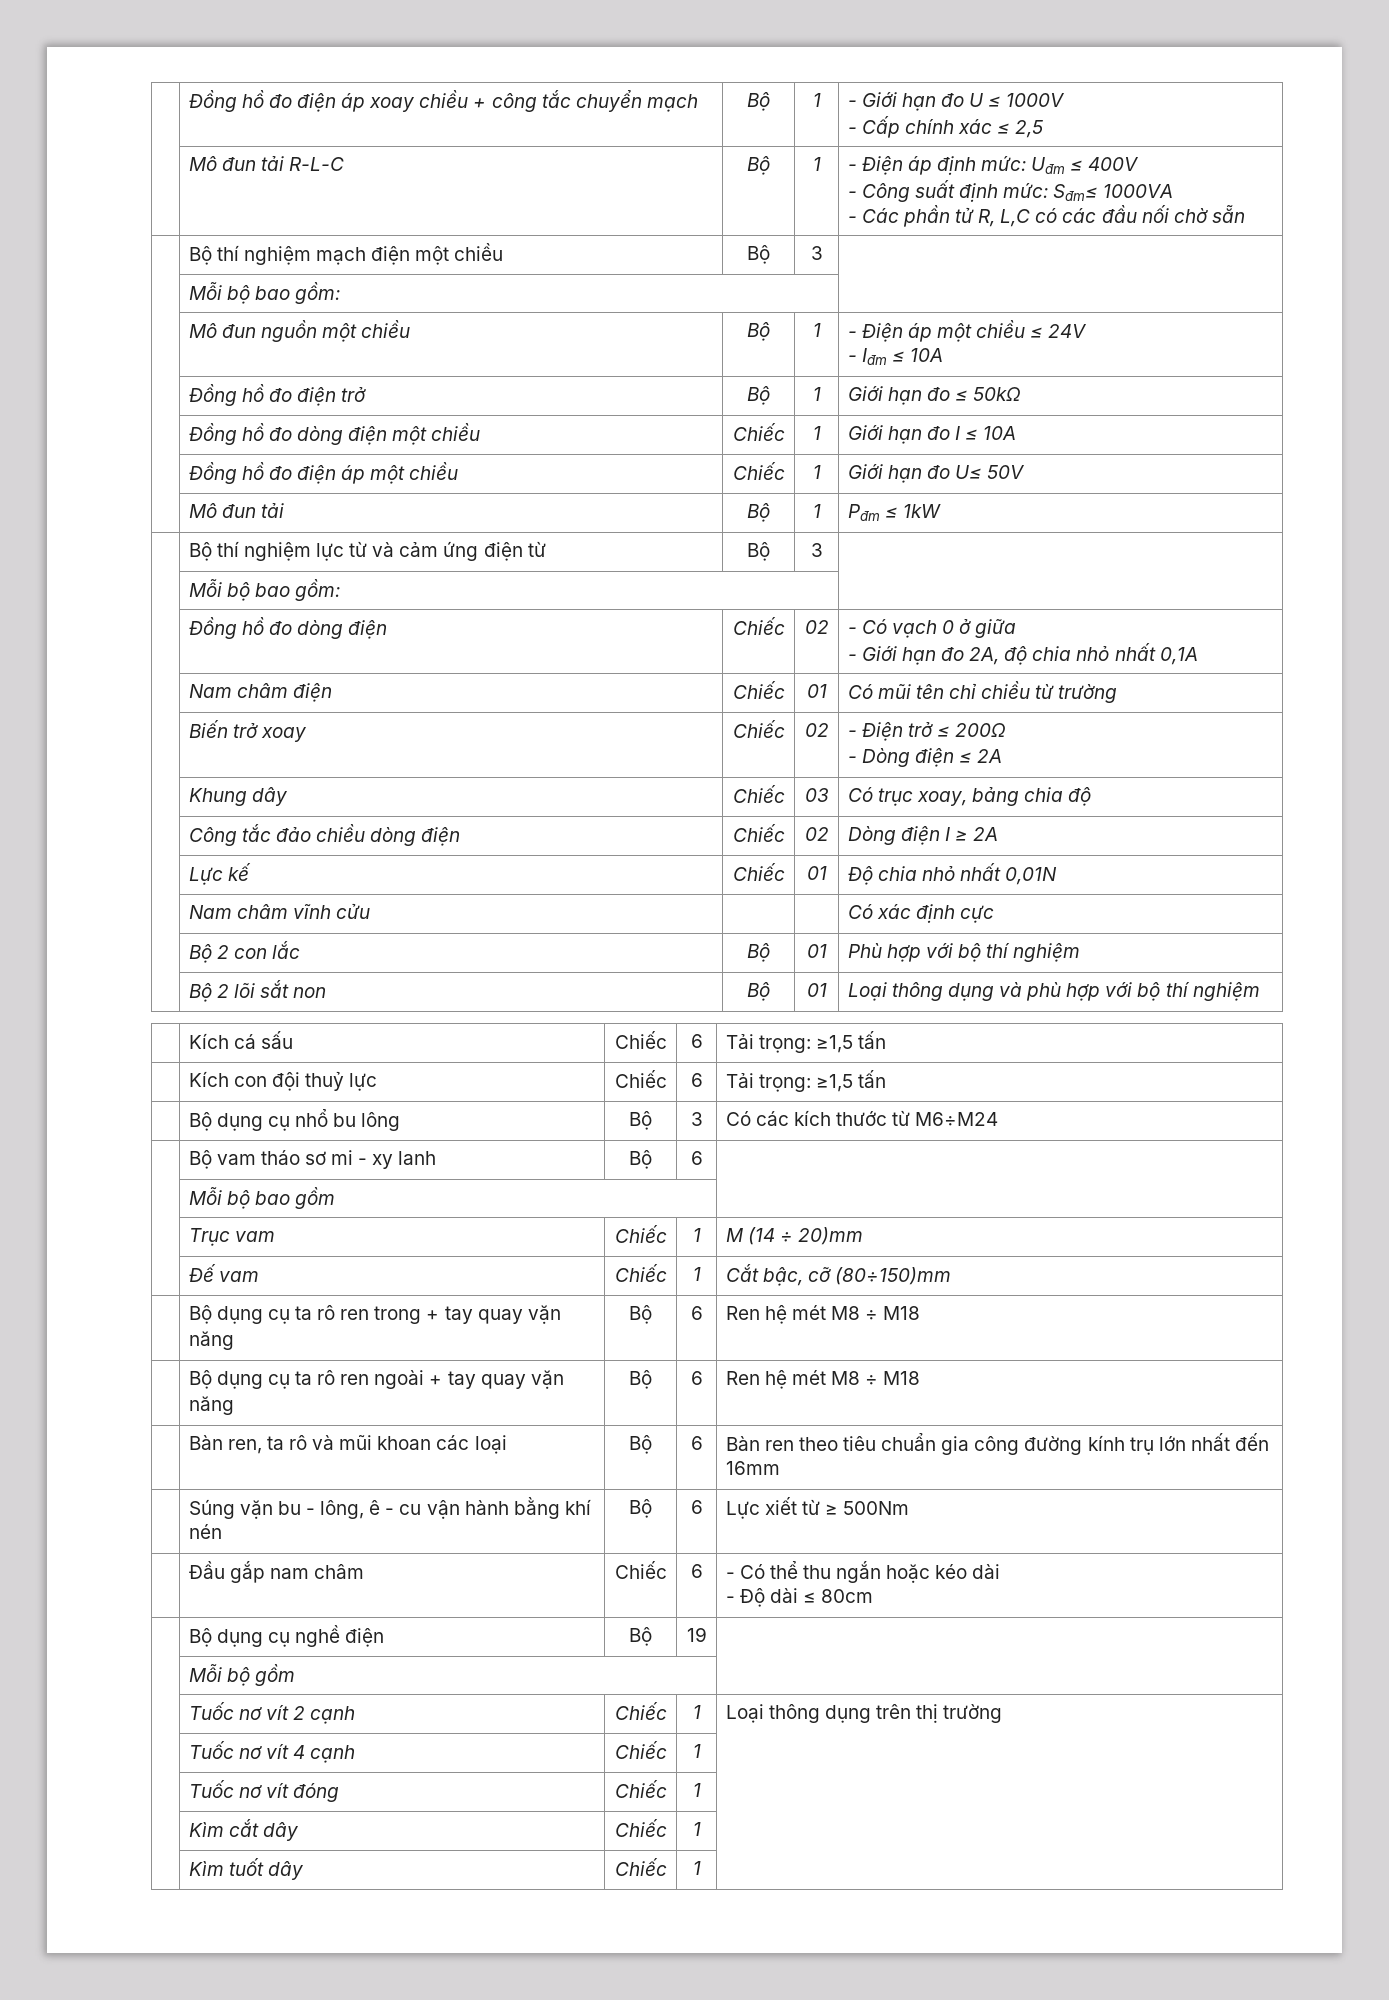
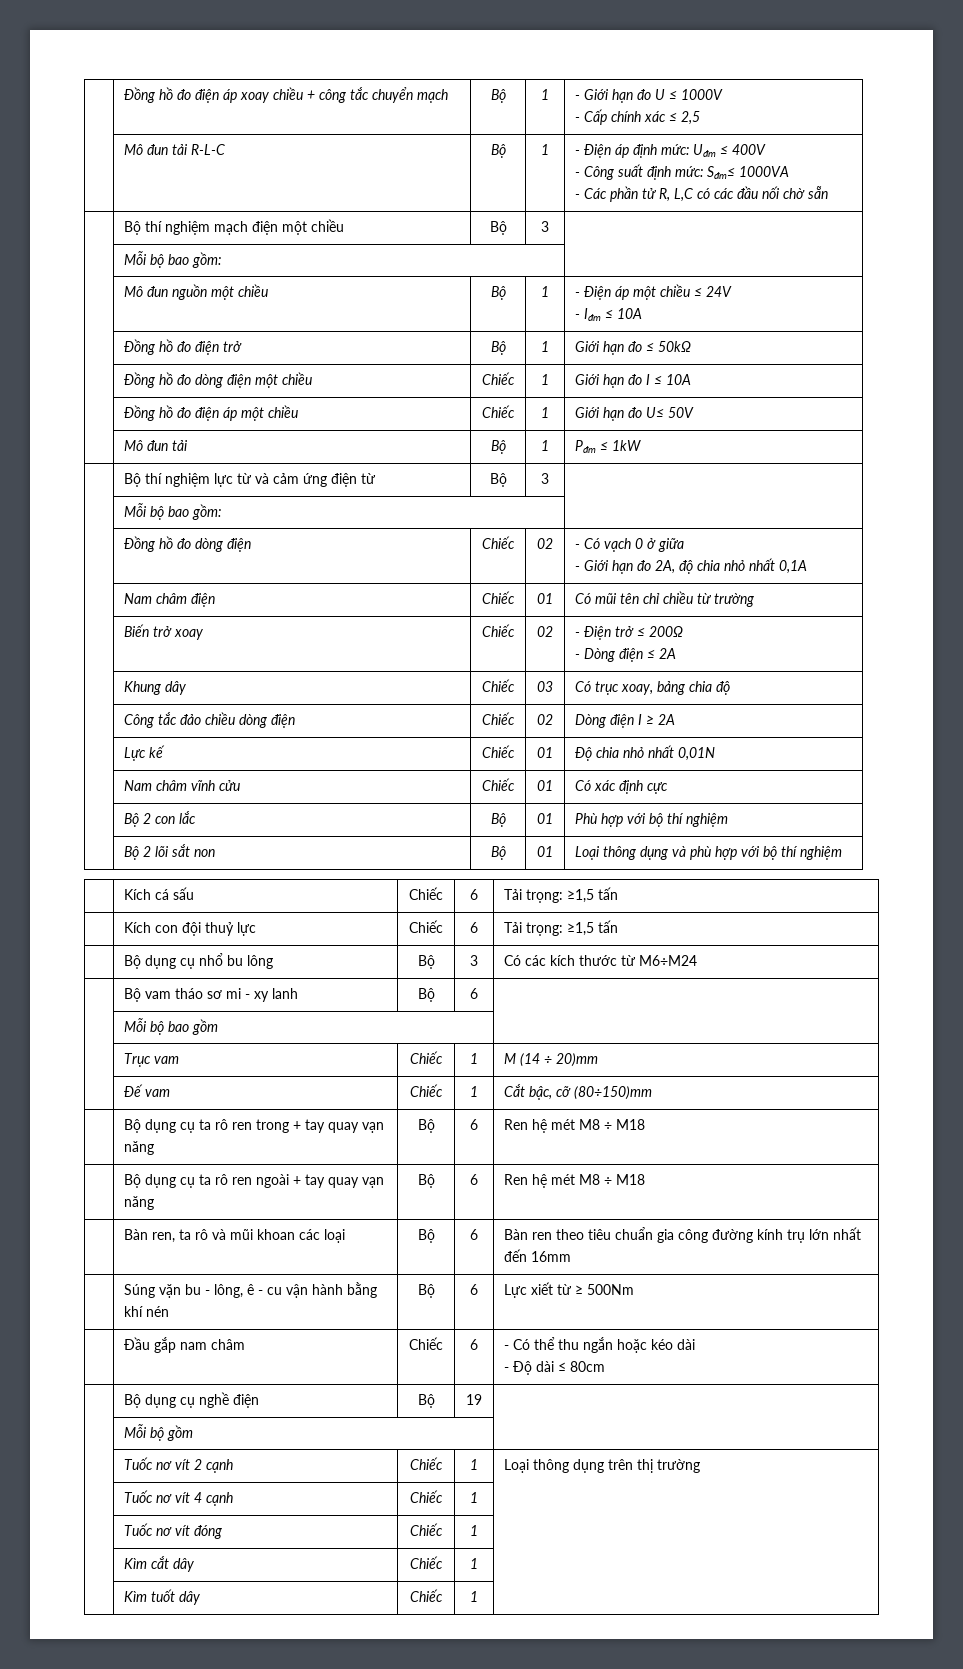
- | Nam châm vĩnh cửu | | | Có xác định cực
+ | Nam châm vĩnh cửu | Chiếc | 01 | Có xác định cực
- | Bộ dụng cụ ta rô ren trong + tay quay vặn năng | Bộ | 6 | Ren hệ mét M8 ÷ M18
+ | Bộ dụng cụ ta rô ren trong + tay quay vạn năng | Bộ | 6 | Ren hệ mét M8 ÷ M18
- | Bộ dụng cụ ta rô ren ngoài + tay quay vặn năng | Bộ | 6 | Ren hệ mét M8 ÷ M18
+ | Bộ dụng cụ ta rô ren ngoài + tay quay vạn năng | Bộ | 6 | Ren hệ mét M8 ÷ M18

